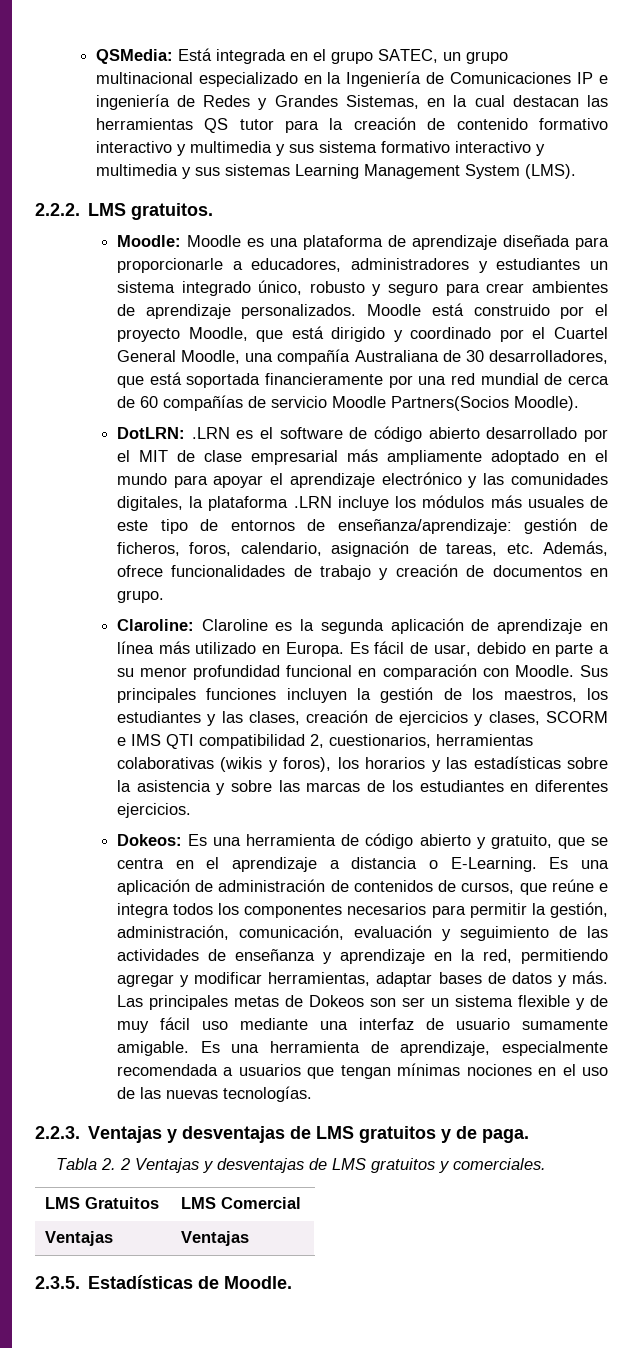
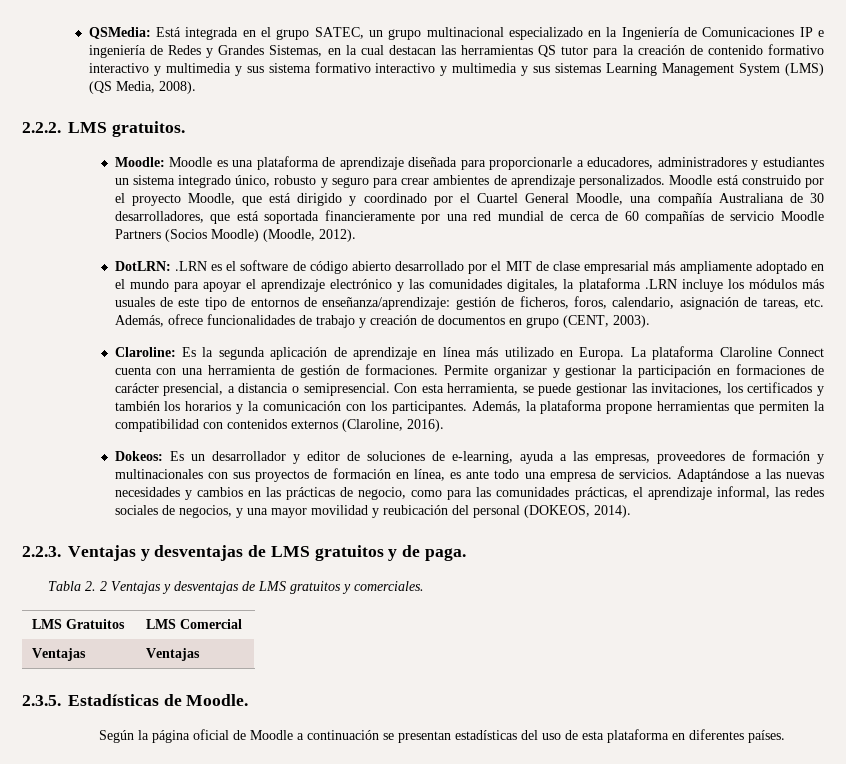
- QSMedia: Está integrada en el grupo SATEC, un grupo multinacional especializado en la Ingeniería de Comunicaciones IP e ingeniería de Redes y Grandes Sistemas, en la cual destacan las herramientas QS tutor para la creación de contenido formativo interactivo y multimedia y sus sistema formativo interactivo y multimedia y sus sistemas Learning Management System (LMS).
+ QSMedia: Está integrada en el grupo SATEC, un grupo multinacional especializado en la Ingeniería de Comunicaciones IP e ingeniería de Redes y Grandes Sistemas, en la cual destacan las herramientas QS tutor para la creación de contenido formativo interactivo y multimedia y sus sistema formativo interactivo y multimedia y sus sistemas Learning Management System (LMS) (QS Media, 2008).
- Moodle está construido por el proyecto Moodle, que está dirigido y coordinado por el Cuartel General Moodle, una compañía Australiana de 30 desarrolladores, que está soportada financieramente por una red mundial de cerca de 60 compañías de servicio Moodle Partners(Socios Moodle).
+ Moodle está construido por el proyecto Moodle, que está dirigido y coordinado por el Cuartel General Moodle, una compañía Australiana de 30 desarrolladores, que está soportada financieramente por una red mundial de cerca de 60 compañías de servicio Moodle Partners (Socios Moodle) (Moodle, 2012).
- gestión de ficheros, foros, calendario, asignación de tareas, etc. Además, ofrece funcionalidades de trabajo y creación de documentos en grupo.
+ gestión de ficheros, foros, calendario, asignación de tareas, etc. Además, ofrece funcionalidades de trabajo y creación de documentos en grupo (CENT, 2003).
- Claroline: Claroline es la segunda aplicación de aprendizaje en línea más utilizado en Europa.
+ Claroline: Es la segunda aplicación de aprendizaje en línea más utilizado en Europa.
- Es fácil de usar, debido en parte a su menor profundidad funcional en comparación con Moodle. Sus principales funciones incluyen la gestión de los maestros, los estudiantes y las clases, creación de ejercicios y clases, SCORM e IMS QTI compatibilidad 2, cuestionarios, herramientas colaborativas (wikis y foros), los horarios y las estadísticas sobre la asistencia y sobre las marcas de los estudiantes en diferentes ejercicios.
- Dokeos: Es una herramienta de código abierto y gratuito, que se centra en el aprendizaje a distancia o E-Learning. Es una aplicación de administración de contenidos de cursos, que reúne e integra todos los componentes necesarios para permitir la gestión, administración, comunicación, evaluación y seguimiento de las actividades de enseñanza y aprendizaje en la red, permitiendo agregar y modificar herramientas, adaptar bases de datos y más. Las principales metas de Dokeos son ser un sistema flexible y de muy fácil uso mediante una interfaz de usuario sumamente amigable. Es una herramienta de aprendizaje, especialmente recomendada a usuarios que tengan mínimas nociones en el uso de las nuevas tecnologías.
+ La plataforma Claroline Connect cuenta con una herramienta de gestión de formaciones. Permite organizar y gestionar la participación en formaciones de carácter presencial, a distancia o semipresencial. Con esta herramienta, se puede gestionar las invitaciones, los certificados y también los horarios y la comunicación con los participantes. Además, la plataforma propone herramientas que permiten la compatibilidad con contenidos externos (Claroline, 2016).
+ Dokeos: Es un desarrollador y editor de soluciones de e-learning, ayuda a las empresas, proveedores de formación y multinacionales con sus proyectos de formación en línea, es ante todo una empresa de servicios. Adaptándose a las nuevas necesidades y cambios en las prácticas de negocio, como para las comunidades prácticas, el aprendizaje informal, las redes sociales de negocios, y una mayor movilidad y reubicación del personal (DOKEOS, 2014).
+ Según la página oficial de Moodle a continuación se presentan estadísticas del uso de esta plataforma en diferentes países.

